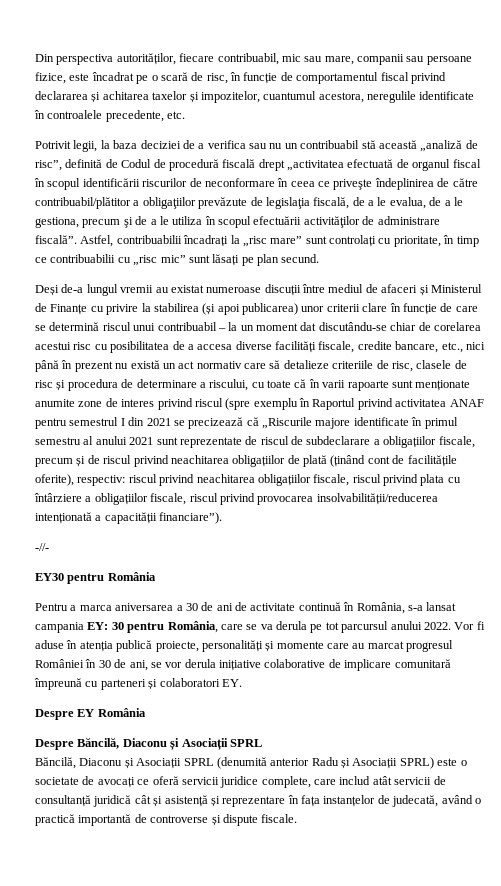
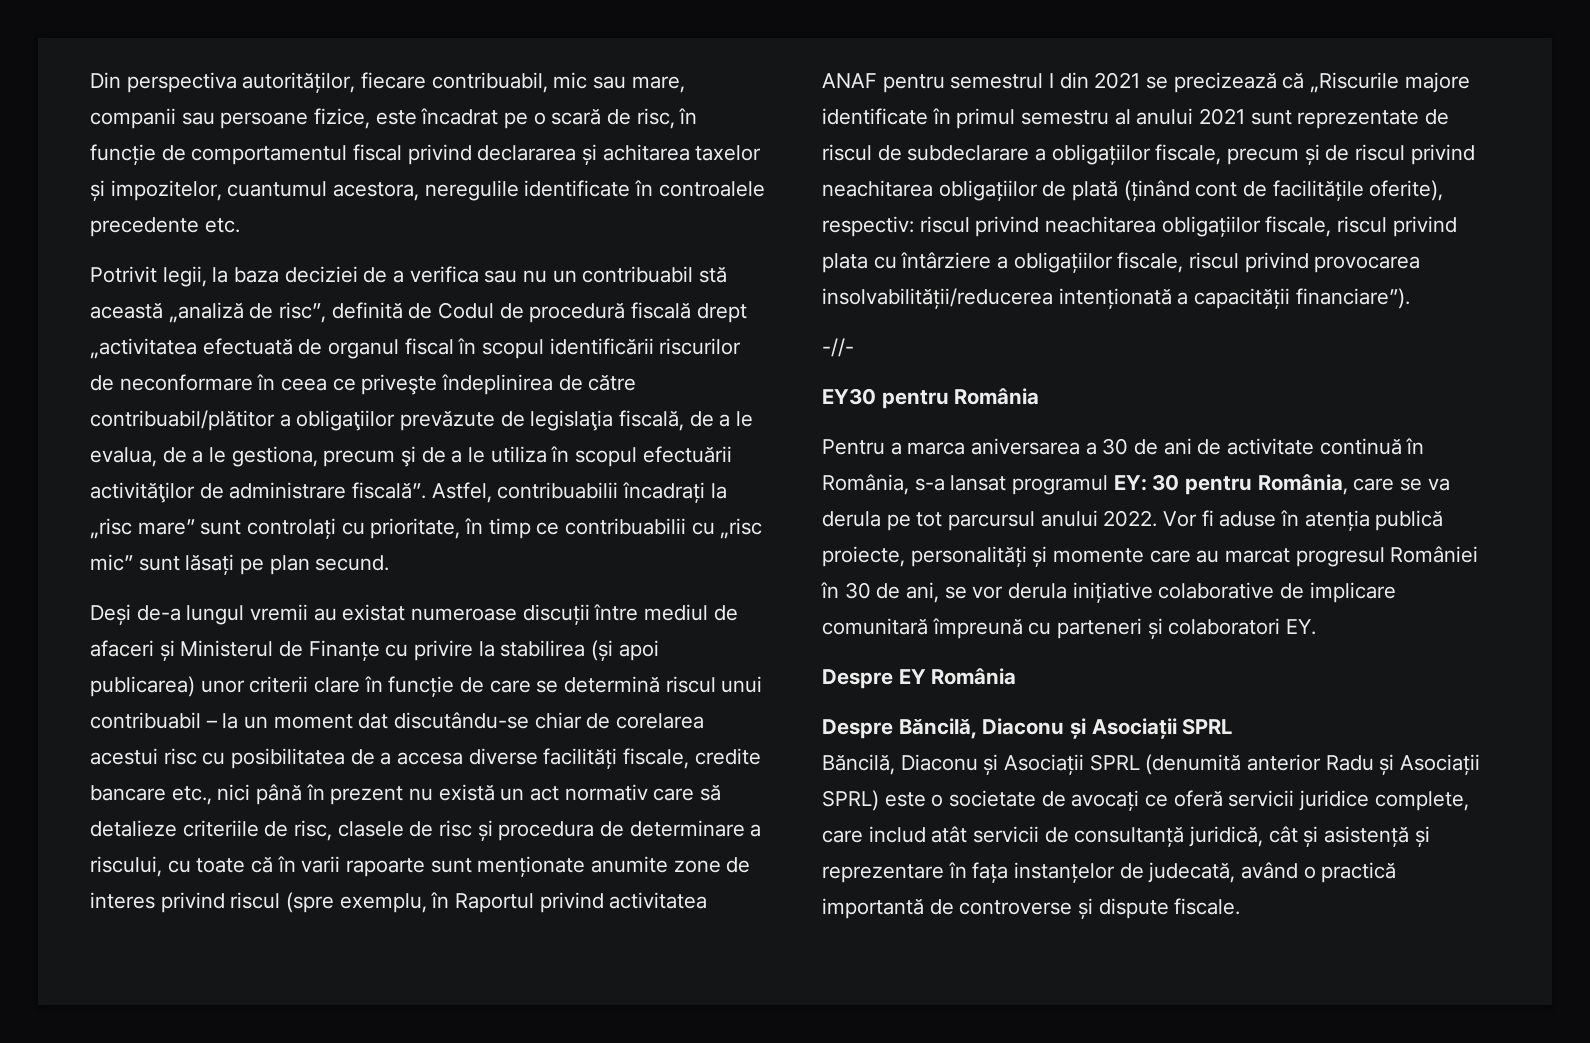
- Din perspectiva autorităților, fiecare contribuabil, mic sau mare, companii sau persoane fizice, este încadrat pe o scară de risc, în funcție de comportamentul fiscal privind declararea și achitarea taxelor și impozitelor, cuantumul acestora, neregulile identificate în controalele precedente, etc.
+ Din perspectiva autorităților, fiecare contribuabil, mic sau mare, companii sau persoane fizice, este încadrat pe o scară de risc, în funcție de comportamentul fiscal privind declararea și achitarea taxelor și impozitelor, cuantumul acestora, neregulile identificate în controalele precedente etc.
- Deși de-a lungul vremii au existat numeroase discuții între mediul de afaceri și Ministerul de Finanțe cu privire la stabilirea (și apoi publicarea) unor criterii clare în funcție de care se determină riscul unui contribuabil – la un moment dat discutându-se chiar de corelarea acestui risc cu posibilitatea de a accesa diverse facilități fiscale, credite bancare, etc., nici până în prezent nu există un act normativ care să detalieze criteriile de risc, clasele de risc și procedura de determinare a riscului, cu toate că în varii rapoarte sunt menționate anumite zone de interes privind riscul (spre exemplu în Raportul privind activitatea ANAF pentru semestrul I din 2021 se precizează că „Riscurile majore identificate în primul semestru al anului 2021 sunt reprezentate de riscul de subdeclarare a obligațiilor fiscale, precum și de riscul privind neachitarea obligațiilor de plată (ținând cont de facilitățile oferite), respectiv:
+ Deși de-a lungul vremii au existat numeroase discuții între mediul de afaceri și Ministerul de Finanțe cu privire la stabilirea (și apoi publicarea) unor criterii clare în funcție de care se determină riscul unui contribuabil – la un moment dat discutându-se chiar de corelarea acestui risc cu posibilitatea de a accesa diverse facilități fiscale, credite bancare etc., nici până în prezent nu există un act normativ care să detalieze criteriile de risc, clasele de risc și procedura de determinare a riscului, cu toate că în varii rapoarte sunt menționate anumite zone de interes privind riscul (spre exemplu, în Raportul privind activitatea ANAF pentru semestrul I din 2021 se precizează că „Riscurile majore identificate în primul semestru al anului 2021 sunt reprezentate de riscul de subdeclarare a obligațiilor fiscale, precum și de riscul privind neachitarea obligațiilor de plată (ținând cont de facilitățile oferite), respectiv:
- Pentru a marca aniversarea a 30 de ani de activitate continuă în România, s-a lansat campania EY: 30 pentru România, care se va derula pe tot parcursul anului 2022.
+ Pentru a marca aniversarea a 30 de ani de activitate continuă în România, s-a lansat programul EY: 30 pentru România, care se va derula pe tot parcursul anului 2022.
- Băncilă, Diaconu și Asociații SPRL (denumită anterior Radu și Asociații SPRL) este o societate de avocați ce oferă servicii juridice complete, care includ atât servicii de consultanță juridică cât și asistență și reprezentare în fața instanțelor de judecată, având o practică importantă de controverse și dispute fiscale.
+ Băncilă, Diaconu și Asociații SPRL (denumită anterior Radu și Asociații SPRL) este o societate de avocați ce oferă servicii juridice complete, care includ atât servicii de consultanță juridică, cât și asistență și reprezentare în fața instanțelor de judecată, având o practică importantă de controverse și dispute fiscale.

